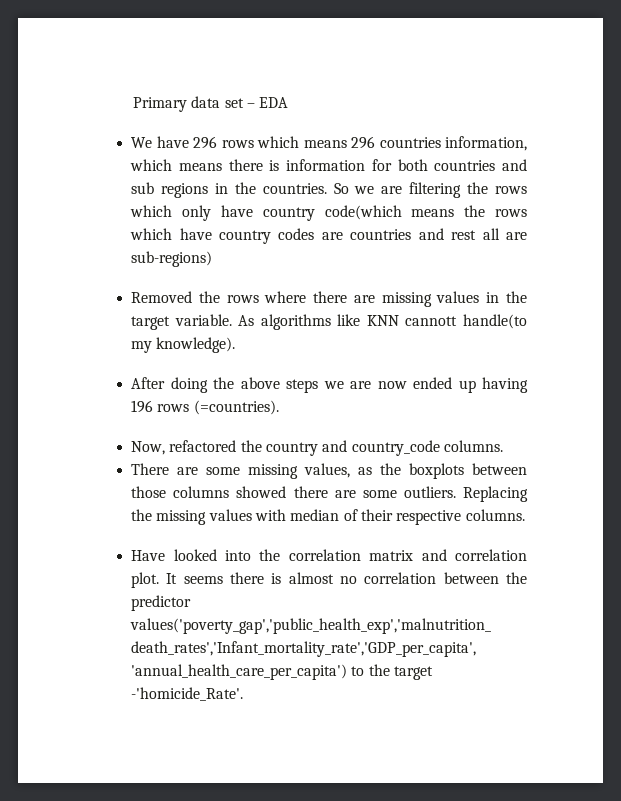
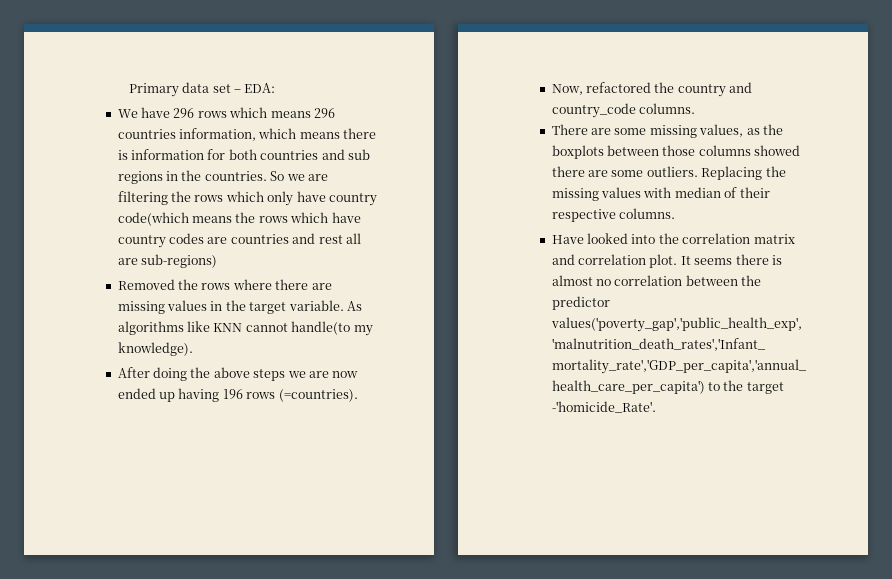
- Primary data set – EDA
+ Primary data set – EDA:
- As algorithms like KNN cannott handle(to my knowledge).
+ As algorithms like KNN cannot handle(to my knowledge).

